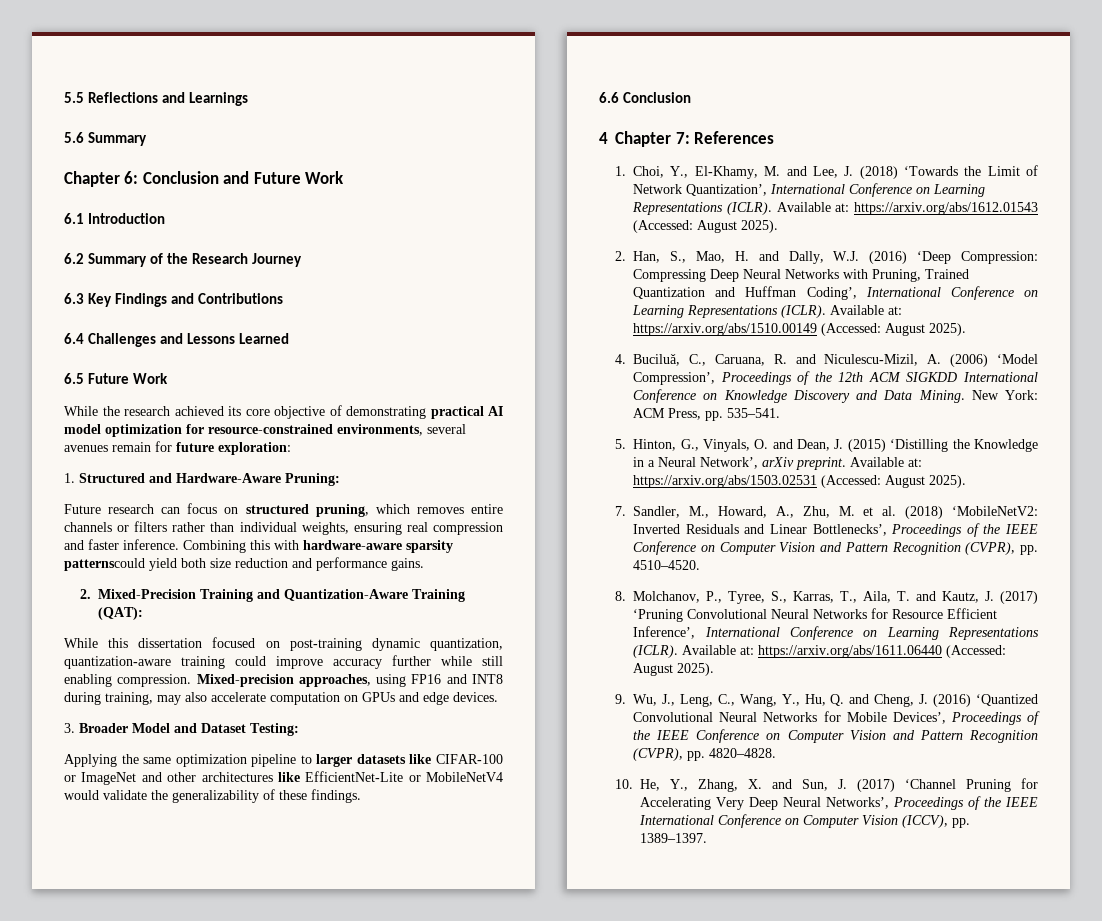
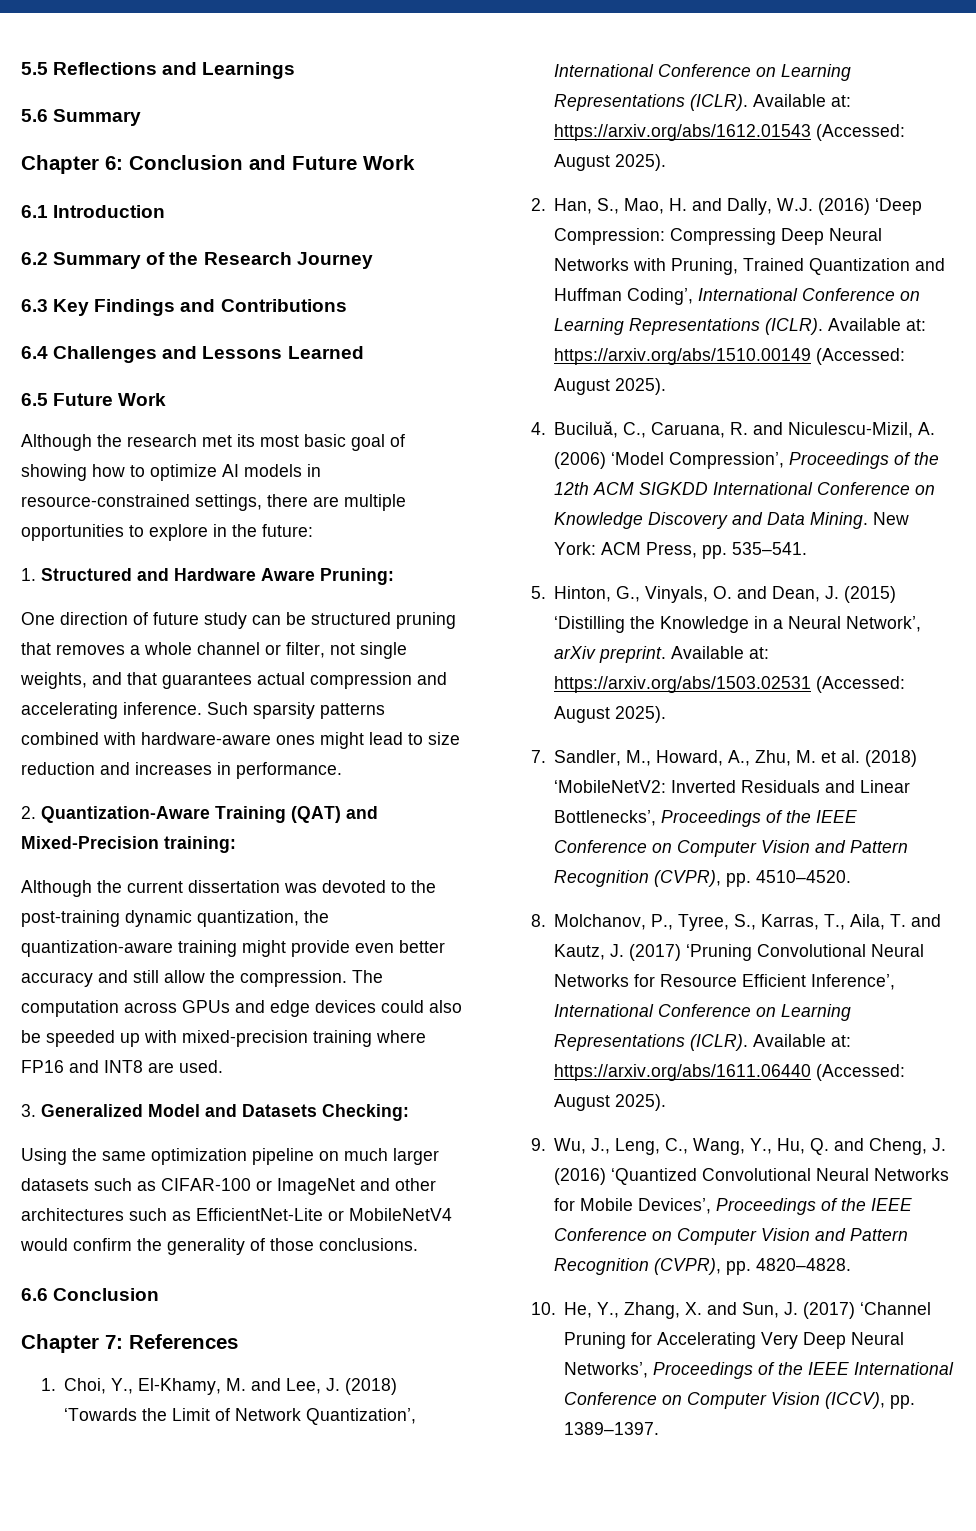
- While the research achieved its core objective of demonstrating practical AI model optimization for resource-constrained environments, several avenues remain for future exploration:
+ Although the research met its most basic goal of showing how to optimize AI models in resource-constrained settings, there are multiple opportunities to explore in the future:
- 1. Structured and Hardware-Aware Pruning:
+ 1. Structured and Hardware Aware Pruning:
- Future research can focus on structured pruning, which removes entire channels or filters rather than individual weights, ensuring real compression and faster inference. Combining this with hardware-aware sparsity patternscould yield both size reduction and performance gains.
- 2. Mixed-Precision Training and Quantization-Aware Training (QAT):
- While this dissertation focused on post-training dynamic quantization, quantization-aware training could improve accuracy further while still enabling compression. Mixed-precision approaches, using FP16 and INT8 during training, may also accelerate computation on GPUs and edge devices.
+ One direction of future study can be structured pruning that removes a whole channel or filter, not single weights, and that guarantees actual compression and accelerating inference. Such sparsity patterns combined with hardware-aware ones might lead to size reduction and increases in performance.
+ 2. Quantization-Aware Training (QAT) and Mixed-Precision training:
+ Although the current dissertation was devoted to the post-training dynamic quantization, the quantization-aware training might provide even better accuracy and still allow the compression. The computation across GPUs and edge devices could also be speeded up with mixed-precision training where FP16 and INT8 are used.
- 3. Broader Model and Dataset Testing:
- Applying the same optimization pipeline to larger datasets like CIFAR-100 or ImageNet and other architectures like EfficientNet-Lite or MobileNetV4 would validate the generalizability of these findings.
+ 3. Generalized Model and Datasets Checking:
+ Using the same optimization pipeline on much larger datasets such as CIFAR-100 or ImageNet and other architectures such as EfficientNet-Lite or MobileNetV4 would confirm the generality of those conclusions.
- 4 Chapter 7: References
+ Chapter 7: References

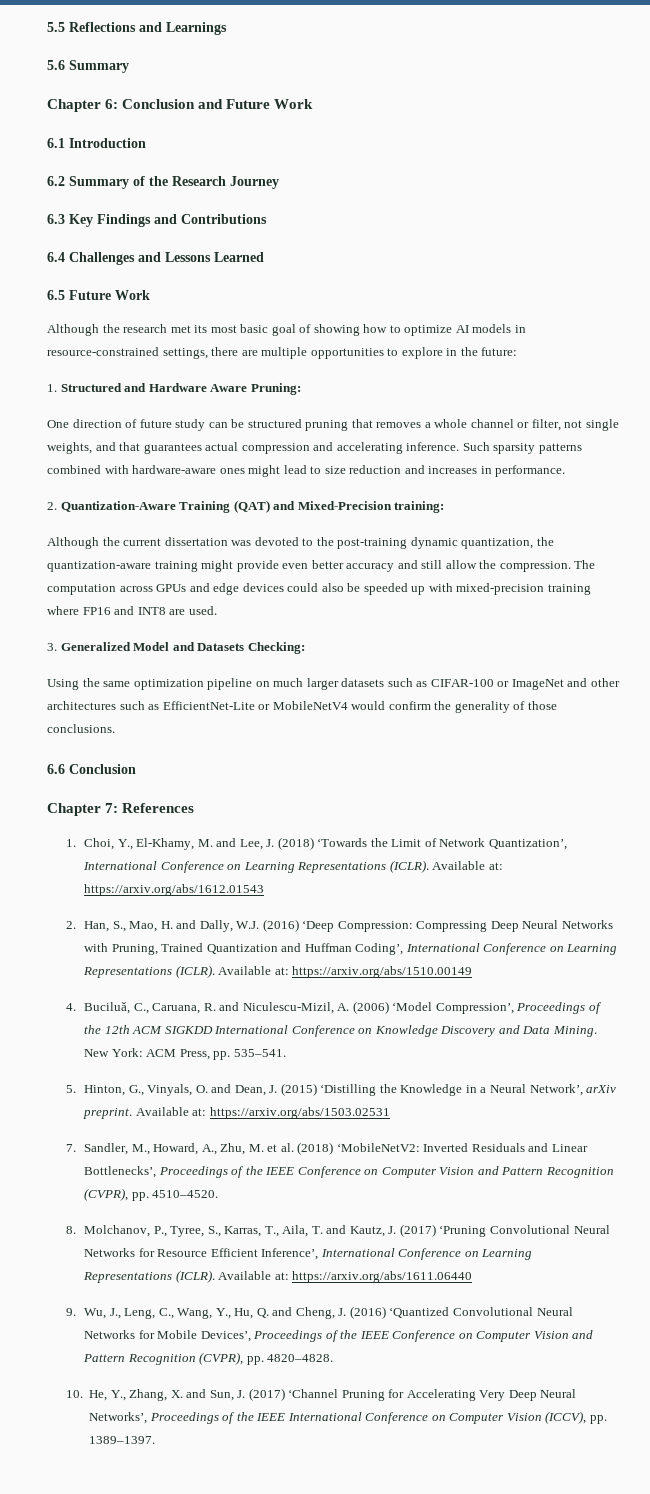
- Available at: https://arxiv.org/abs/1612.01543 (Accessed: August 2025).
+ Available at: https://arxiv.org/abs/1612.01543
- Available at: https://arxiv.org/abs/1510.00149 (Accessed: August 2025).
+ Available at: https://arxiv.org/abs/1510.00149
- Available at: https://arxiv.org/abs/1503.02531 (Accessed: August 2025).
+ Available at: https://arxiv.org/abs/1503.02531
- Available at: https://arxiv.org/abs/1611.06440 (Accessed: August 2025).
+ Available at: https://arxiv.org/abs/1611.06440

